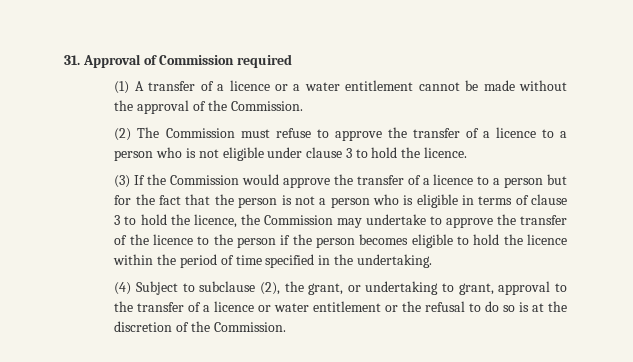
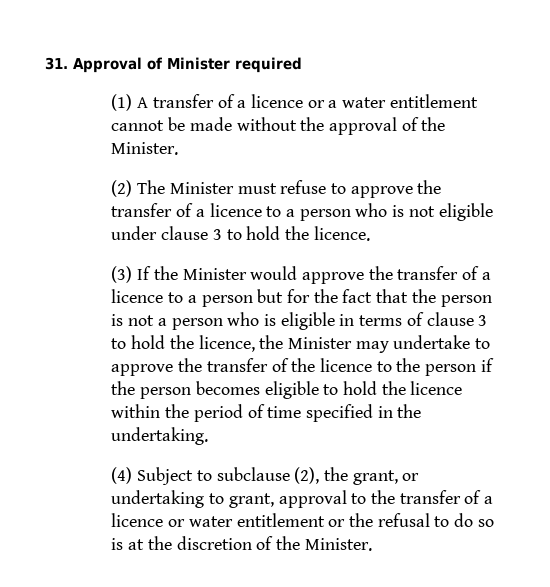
- 31. Approval of Commission required
+ 31. Approval of Minister required
- (1) A transfer of a licence or a water entitlement cannot be made without the approval of the Commission.
+ (1) A transfer of a licence or a water entitlement cannot be made without the approval of the Minister.
- (2) The Commission must refuse to approve the transfer of a licence to a person who is not eligible under clause 3 to hold the licence.
+ (2) The Minister must refuse to approve the transfer of a licence to a person who is not eligible under clause 3 to hold the licence.
- (3) If the Commission would approve the transfer of a licence to a person but for the fact that the person is not a person who is eligible in terms of clause 3 to hold the licence, the Commission may undertake to approve the transfer of the licence to the person if the person becomes eligible to hold the licence within the period of time specified in the undertaking.
+ (3) If the Minister would approve the transfer of a licence to a person but for the fact that the person is not a person who is eligible in terms of clause 3 to hold the licence, the Minister may undertake to approve the transfer of the licence to the person if the person becomes eligible to hold the licence within the period of time specified in the undertaking.
- (4) Subject to subclause (2), the grant, or undertaking to grant, approval to the transfer of a licence or water entitlement or the refusal to do so is at the discretion of the Commission.
+ (4) Subject to subclause (2), the grant, or undertaking to grant, approval to the transfer of a licence or water entitlement or the refusal to do so is at the discretion of the Minister.

